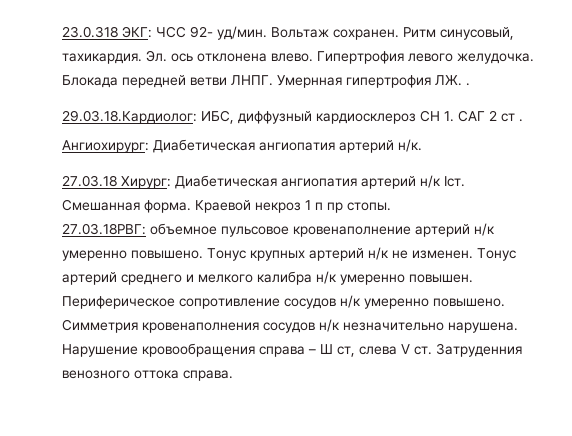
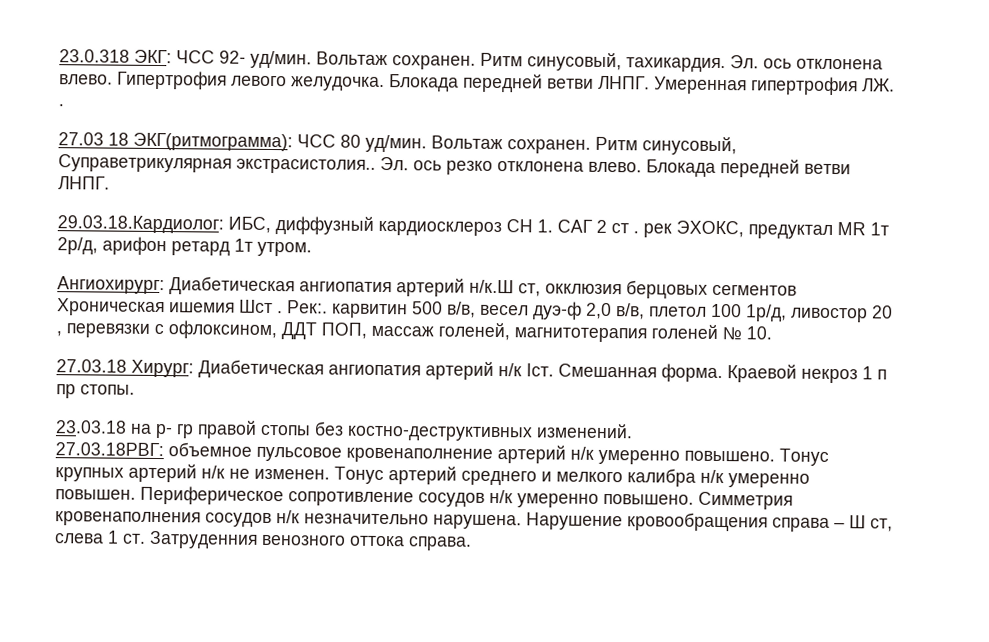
- Умернная гипертрофия ЛЖ. .
+ Умеренная гипертрофия ЛЖ. .
+ 27.03 18 ЭКГ(ритмограмма): ЧСС 80 уд/мин. Вольтаж сохранен. Ритм синусовый, Суправетрикулярная экстрасистолия.. Эл. ось резко отклонена влево. Блокада передней ветви ЛНПГ.
- 29.03.18.Кардиолог: ИБС, диффузный кардиосклероз СН 1. САГ 2 ст .
- Ангиохирург: Диабетическая ангиопатия артерий н/к.
+ 29.03.18.Кардиолог: ИБС, диффузный кардиосклероз СН 1. САГ 2 ст . рек ЭХОКС, предуктал MR 1т 2р/д, арифон ретард 1т утром.
+ Ангиохирург: Диабетическая ангиопатия артерий н/к.Ш ст, окклюзия берцовых сегментов Хроническая ишемия Шст . Рек:. карвитин 500 в/в, весел дуэ-ф 2,0 в/в, плетол 100 1р/д, ливостор 20 , перевязки с офлоксином, ДДТ ПОП, массаж голеней, магнитотерапия голеней № 10.
+ 23.03.18 на р- гр правой стопы без костно-деструктивных изменений.
- Нарушение кровообращения справа – Ш ст, слева V ст. Затруденния венозного оттока справа.
+ Нарушение кровообращения справа – Ш ст, слева 1 ст. Затруденния венозного оттока справа.

